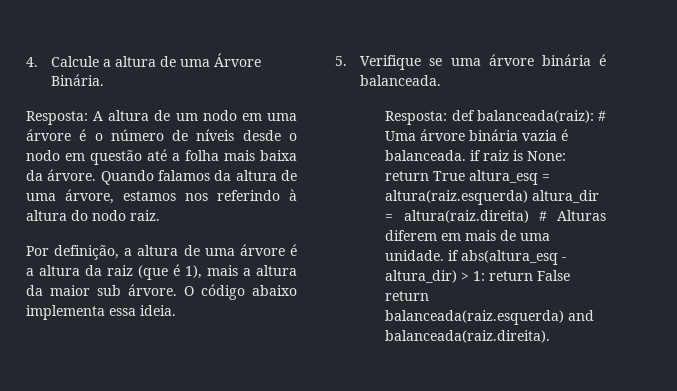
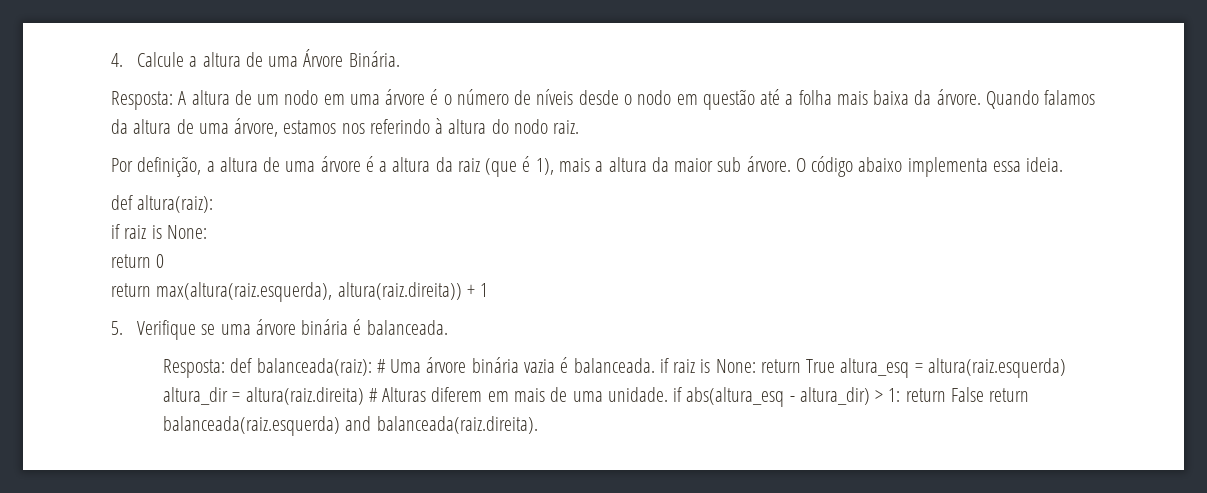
+ def altura(raiz):
+ if raiz is None:
+ return 0
+ return max(altura(raiz.esquerda), altura(raiz.direita)) + 1

